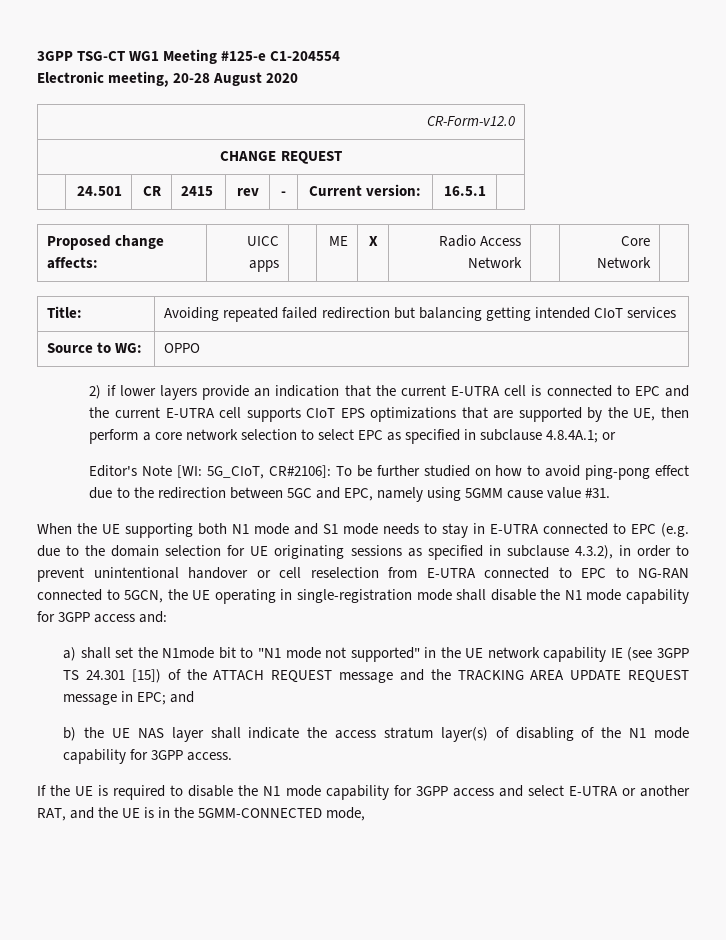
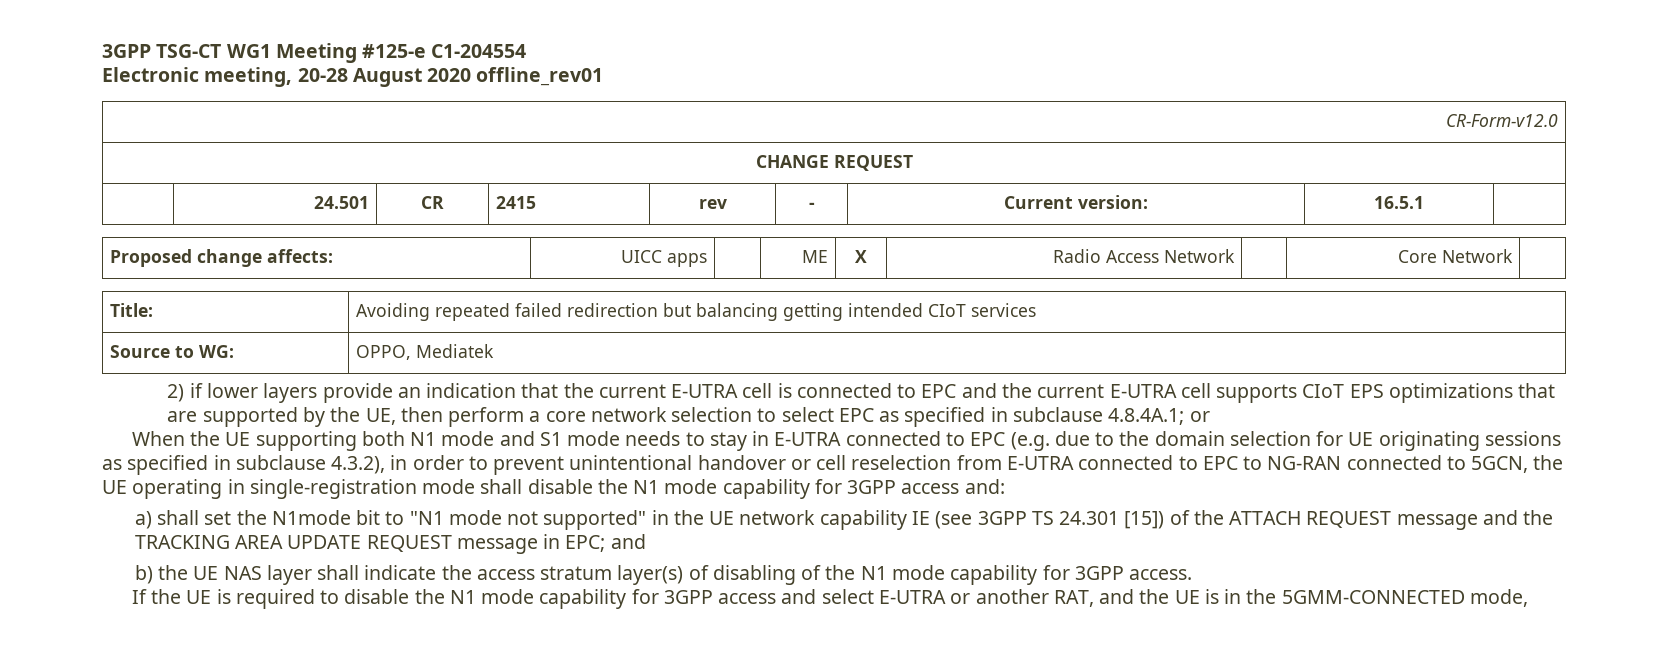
- Electronic meeting, 20-28 August 2020
+ Electronic meeting, 20-28 August 2020 offline_rev01
- Source to WG: | OPPO
+ Source to WG: | OPPO, Mediatek
- Editor's Note [WI: 5G_CIoT, CR#2106]: To be further studied on how to avoid ping-pong effect due to the redirection between 5GC and EPC, namely using 5GMM cause value #31.

